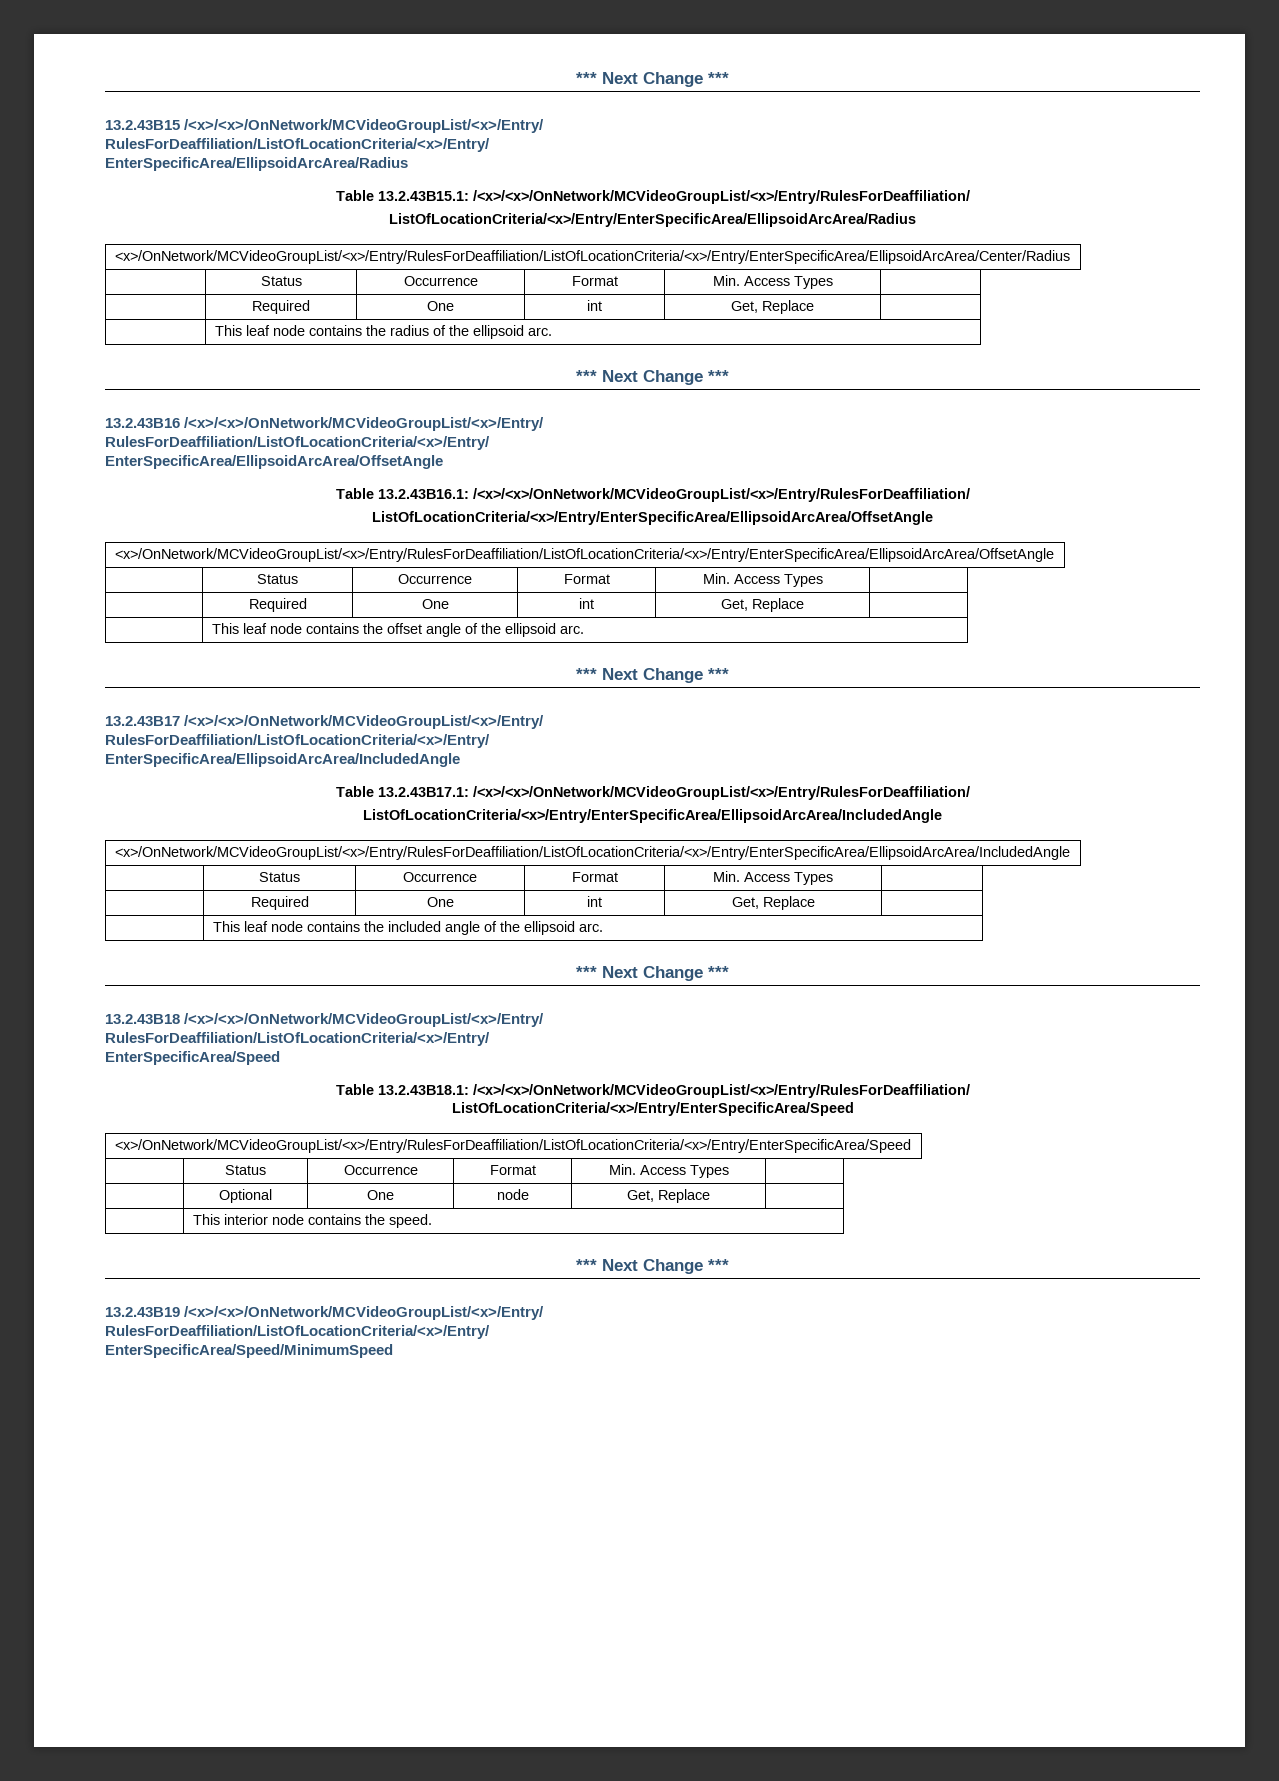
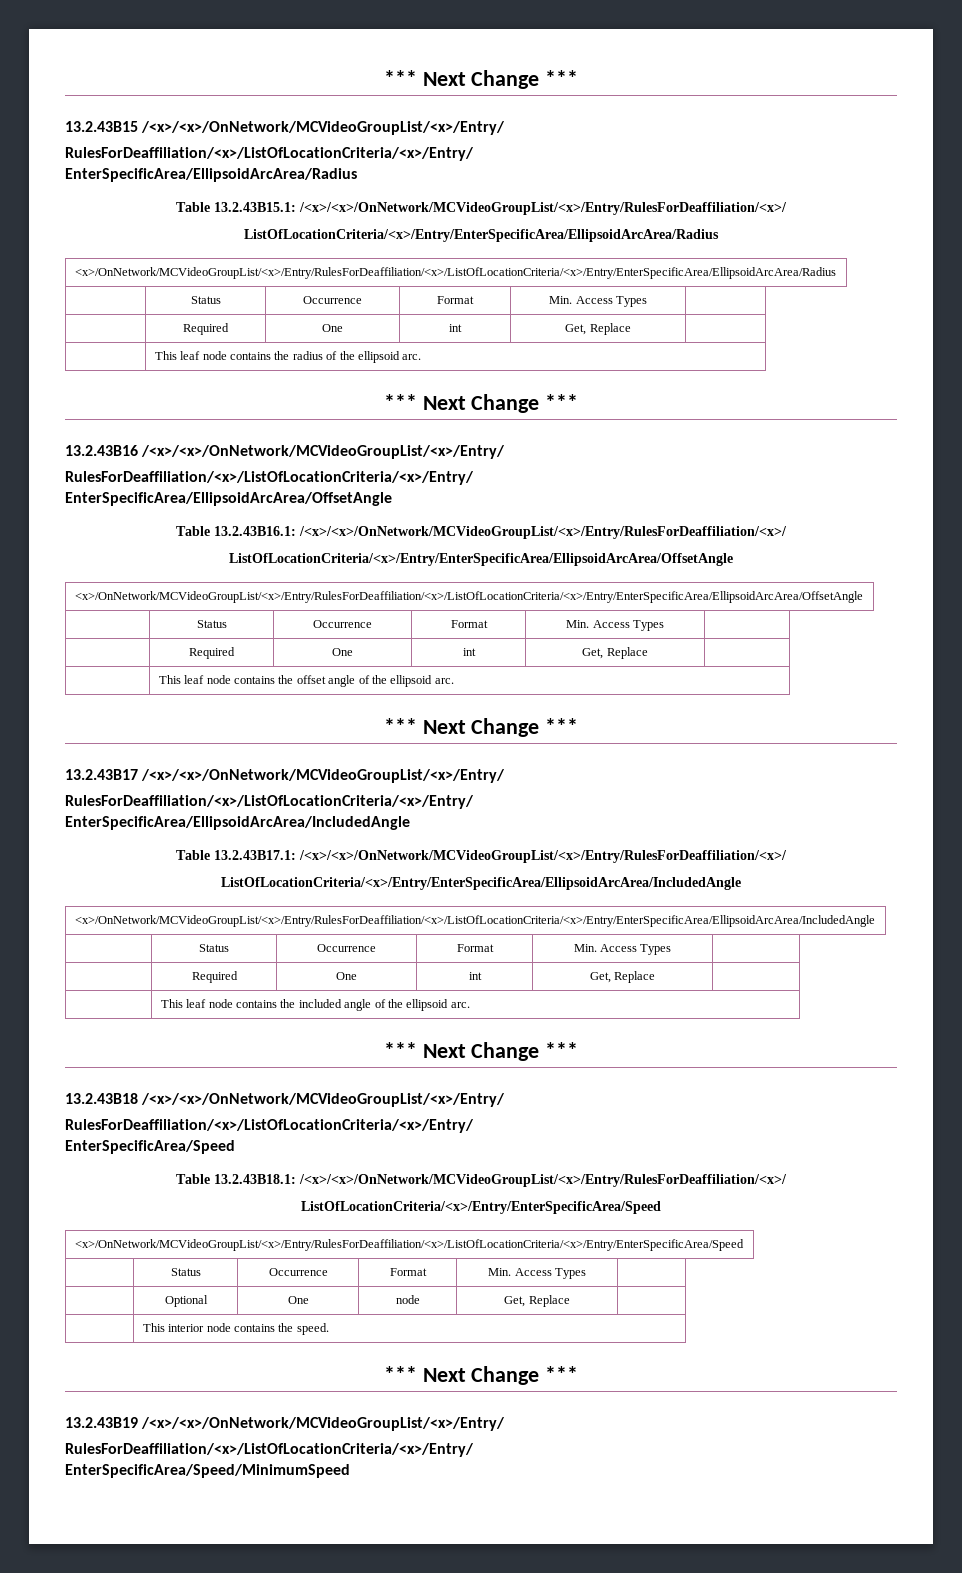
  13.2.43B15 /<x>/<x>/OnNetwork/MCVideoGroupList/<x>/Entry/
- RulesForDeaffiliation/ListOfLocationCriteria/<x>/Entry/
+ RulesForDeaffiliation/<x>/ListOfLocationCriteria/<x>/Entry/
- Table 13.2.43B15.1: /<x>/<x>/OnNetwork/MCVideoGroupList/<x>/Entry/RulesForDeaffiliation/
+ Table 13.2.43B15.1: /<x>/<x>/OnNetwork/MCVideoGroupList/<x>/Entry/RulesForDeaffiliation/<x>/
- <x>/OnNetwork/MCVideoGroupList/<x>/Entry/RulesForDeaffiliation/ListOfLocationCriteria/<x>/Entry/EnterSpecificArea/EllipsoidArcArea/Center/Radius
+ <x>/OnNetwork/MCVideoGroupList/<x>/Entry/RulesForDeaffiliation/<x>/ListOfLocationCriteria/<x>/Entry/EnterSpecificArea/EllipsoidArcArea/Radius
  13.2.43B16 /<x>/<x>/OnNetwork/MCVideoGroupList/<x>/Entry/
- RulesForDeaffiliation/ListOfLocationCriteria/<x>/Entry/
+ RulesForDeaffiliation/<x>/ListOfLocationCriteria/<x>/Entry/
- Table 13.2.43B16.1: /<x>/<x>/OnNetwork/MCVideoGroupList/<x>/Entry/RulesForDeaffiliation/
+ Table 13.2.43B16.1: /<x>/<x>/OnNetwork/MCVideoGroupList/<x>/Entry/RulesForDeaffiliation/<x>/
- <x>/OnNetwork/MCVideoGroupList/<x>/Entry/RulesForDeaffiliation/ListOfLocationCriteria/<x>/Entry/EnterSpecificArea/EllipsoidArcArea/OffsetAngle
+ <x>/OnNetwork/MCVideoGroupList/<x>/Entry/RulesForDeaffiliation/<x>/ListOfLocationCriteria/<x>/Entry/EnterSpecificArea/EllipsoidArcArea/OffsetAngle
  13.2.43B17 /<x>/<x>/OnNetwork/MCVideoGroupList/<x>/Entry/
- RulesForDeaffiliation/ListOfLocationCriteria/<x>/Entry/
+ RulesForDeaffiliation/<x>/ListOfLocationCriteria/<x>/Entry/
- Table 13.2.43B17.1: /<x>/<x>/OnNetwork/MCVideoGroupList/<x>/Entry/RulesForDeaffiliation/
+ Table 13.2.43B17.1: /<x>/<x>/OnNetwork/MCVideoGroupList/<x>/Entry/RulesForDeaffiliation/<x>/
- <x>/OnNetwork/MCVideoGroupList/<x>/Entry/RulesForDeaffiliation/ListOfLocationCriteria/<x>/Entry/EnterSpecificArea/EllipsoidArcArea/IncludedAngle
+ <x>/OnNetwork/MCVideoGroupList/<x>/Entry/RulesForDeaffiliation/<x>/ListOfLocationCriteria/<x>/Entry/EnterSpecificArea/EllipsoidArcArea/IncludedAngle
  13.2.43B18 /<x>/<x>/OnNetwork/MCVideoGroupList/<x>/Entry/
- RulesForDeaffiliation/ListOfLocationCriteria/<x>/Entry/
+ RulesForDeaffiliation/<x>/ListOfLocationCriteria/<x>/Entry/
- Table 13.2.43B18.1: /<x>/<x>/OnNetwork/MCVideoGroupList/<x>/Entry/RulesForDeaffiliation/
+ Table 13.2.43B18.1: /<x>/<x>/OnNetwork/MCVideoGroupList/<x>/Entry/RulesForDeaffiliation/<x>/
- <x>/OnNetwork/MCVideoGroupList/<x>/Entry/RulesForDeaffiliation/ListOfLocationCriteria/<x>/Entry/EnterSpecificArea/Speed
+ <x>/OnNetwork/MCVideoGroupList/<x>/Entry/RulesForDeaffiliation/<x>/ListOfLocationCriteria/<x>/Entry/EnterSpecificArea/Speed
  13.2.43B19 /<x>/<x>/OnNetwork/MCVideoGroupList/<x>/Entry/
- RulesForDeaffiliation/ListOfLocationCriteria/<x>/Entry/
+ RulesForDeaffiliation/<x>/ListOfLocationCriteria/<x>/Entry/

